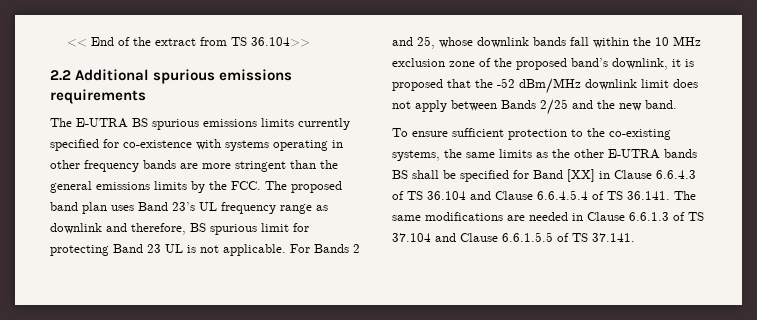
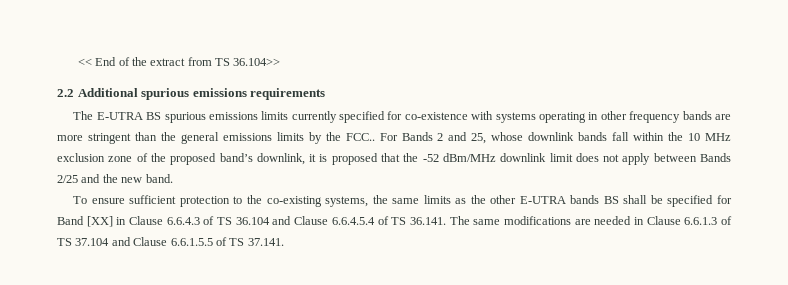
- The E-UTRA BS spurious emissions limits currently specified for co-existence with systems operating in other frequency bands are more stringent than the general emissions limits by the FCC. The proposed band plan uses Band 23’s UL frequency range as downlink and therefore, BS spurious limit for protecting Band 23 UL is not applicable.
+ The E-UTRA BS spurious emissions limits currently specified for co-existence with systems operating in other frequency bands are more stringent than the general emissions limits by the FCC..

